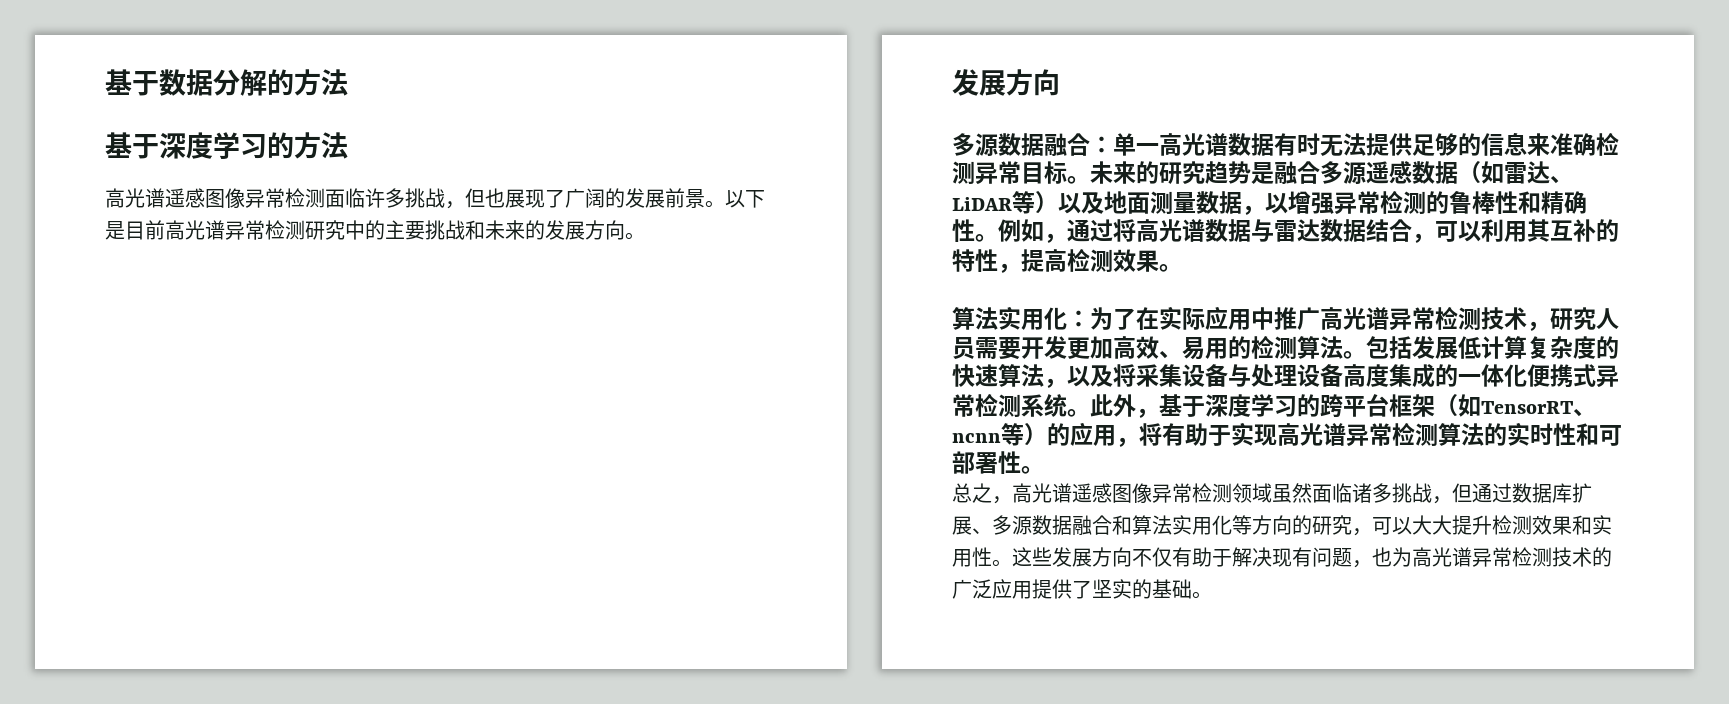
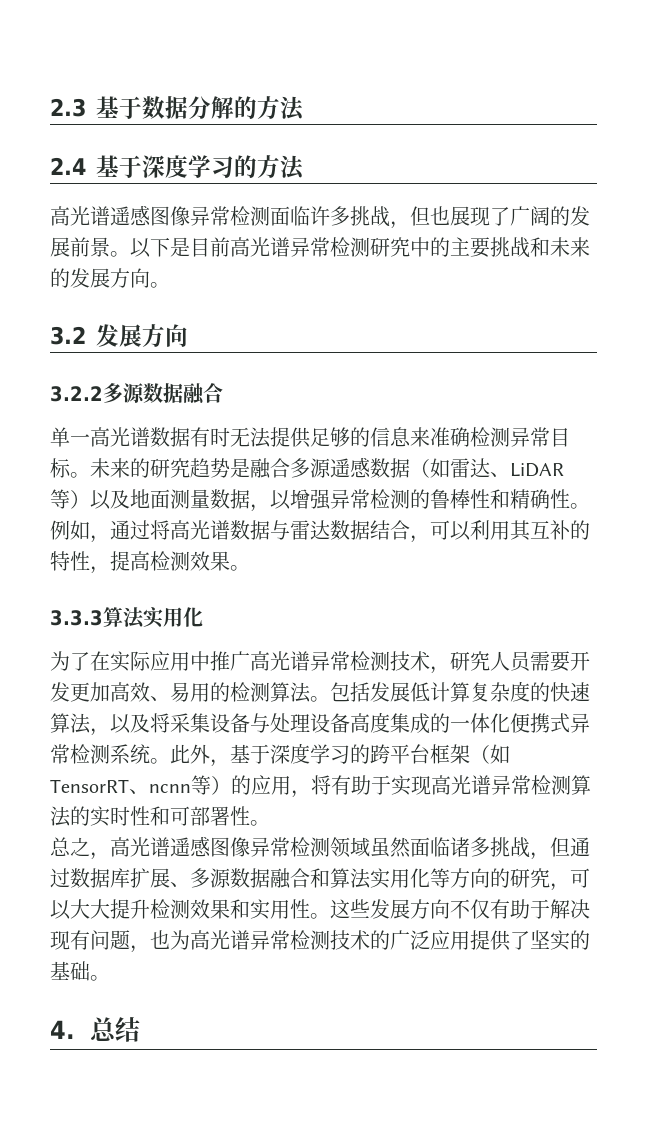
- 基于数据分解的方法
+ 2.3基于数据分解的方法
- 基于深度学习的方法
+ 2.4基于深度学习的方法
  以下是目前高光谱异常检测研究中的主要挑战和未来的发展方向。
- 发展方向
+ 3.2发展方向
- 多源数据融合：单一高光谱数据有时无法提供足够的信息来准确检测异常目标。
+ 3.2.2多源数据融合
+ 单一高光谱数据有时无法提供足够的信息来准确检测异常目标。
- 算法实用化：为了在实际应用中推广高光谱异常检测技术，研究人员需要开发更加高效、易用的检测算法。
+ 3.3.3算法实用化
+ 为了在实际应用中推广高光谱异常检测技术，研究人员需要开发更加高效、易用的检测算法。
+ 4.总结

